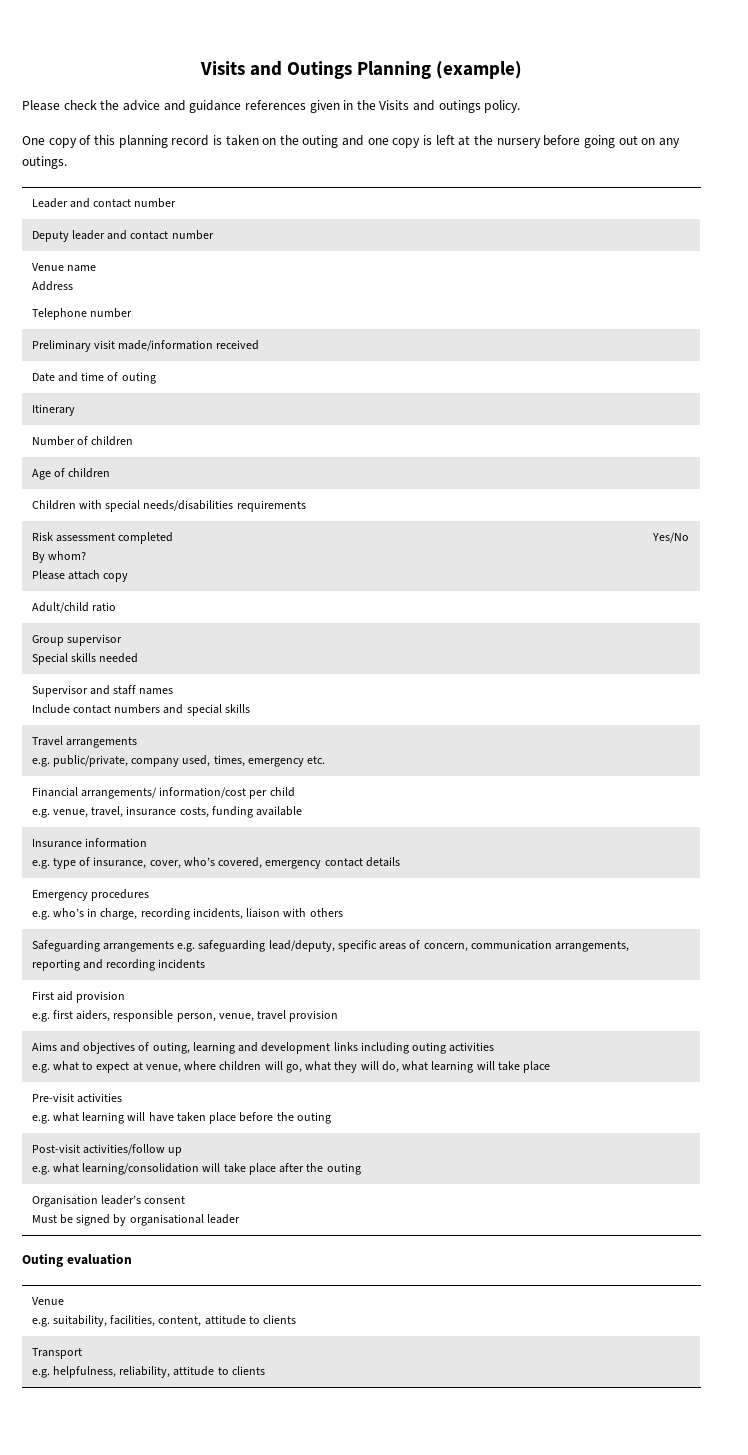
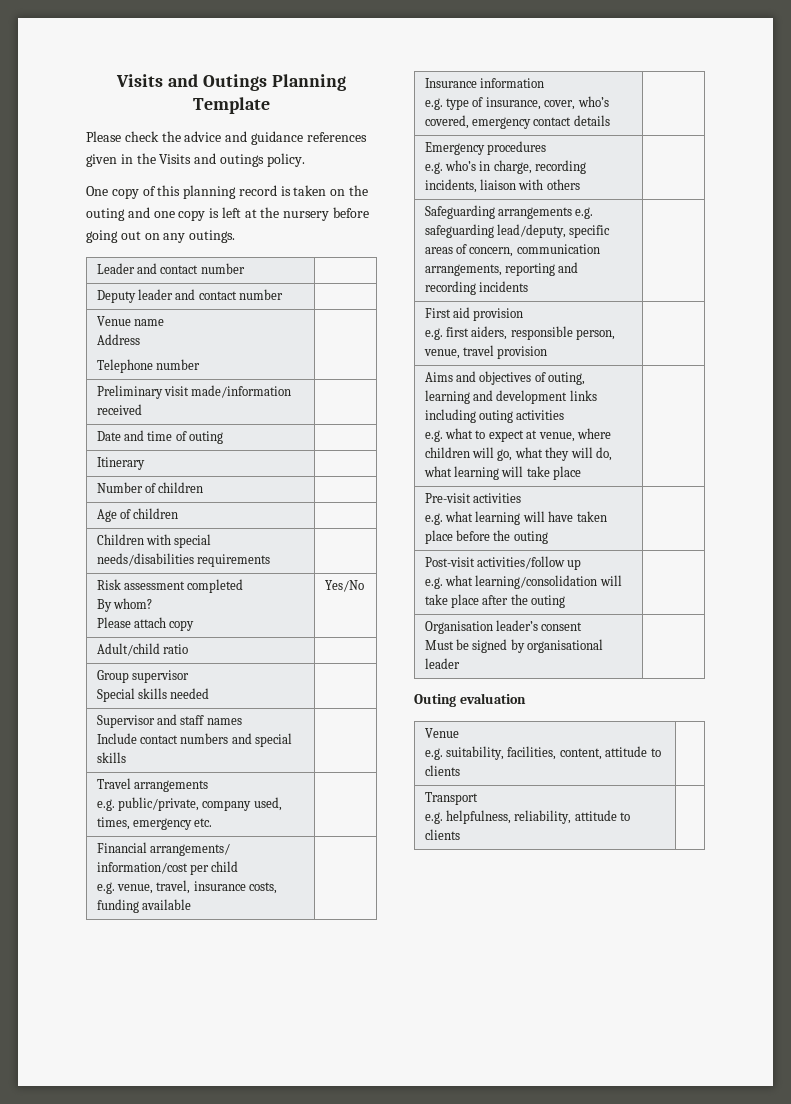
- Visits and Outings Planning (example)
+ Visits and Outings Planning Template

